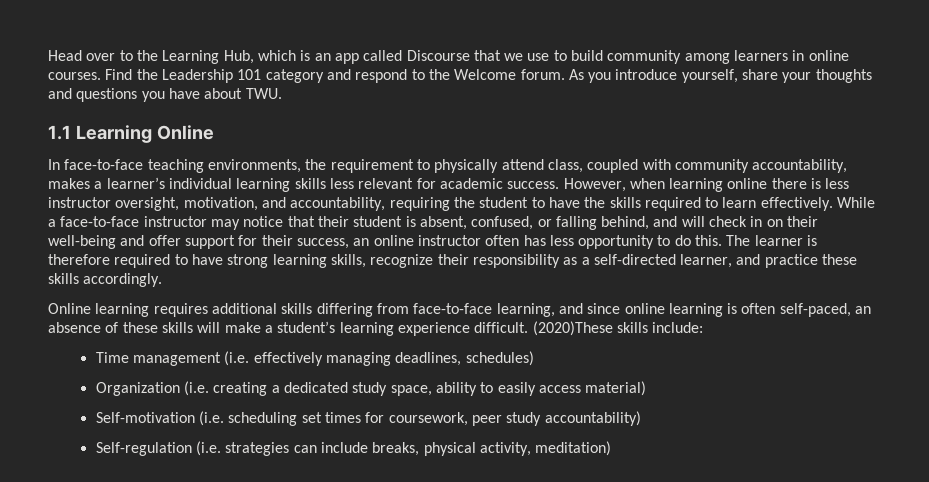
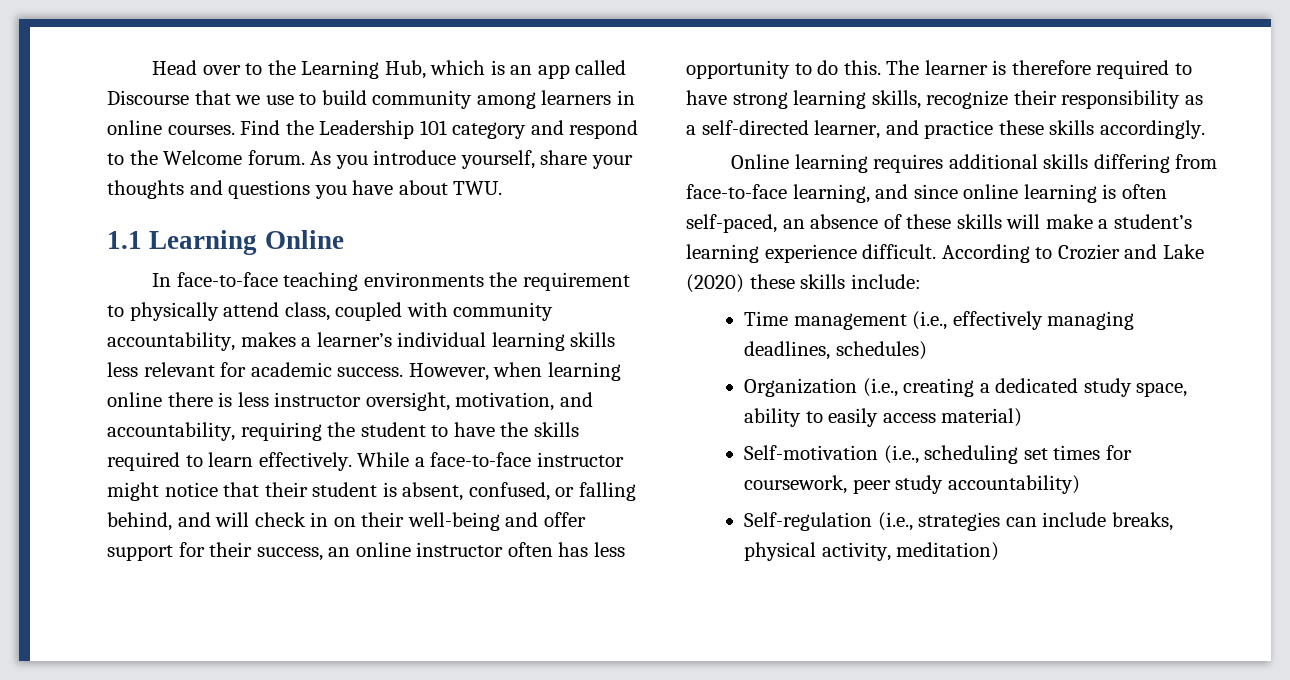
- In face-to-face teaching environments, the requirement to physically attend class, coupled with community accountability, makes a learner’s individual learning skills less relevant for academic success.
+ In face-to-face teaching environments the requirement to physically attend class, coupled with community accountability, makes a learner’s individual learning skills less relevant for academic success.
- While a face-to-face instructor may notice that their student is absent, confused, or falling behind, and will check in on their well-being and offer support for their success, an online instructor often has less opportunity to do this.
+ While a face-to-face instructor might notice that their student is absent, confused, or falling behind, and will check in on their well-being and offer support for their success, an online instructor often has less opportunity to do this.
- (2020)These skills include:
+ According to Crozier and Lake (2020) these skills include:
- Time management (i.e. effectively managing deadlines, schedules)
+ Time management (i.e., effectively managing deadlines, schedules)
- Organization (i.e. creating a dedicated study space, ability to easily access material)
+ Organization (i.e., creating a dedicated study space, ability to easily access material)
- Self-motivation (i.e. scheduling set times for coursework, peer study accountability)
+ Self-motivation (i.e., scheduling set times for coursework, peer study accountability)
- Self-regulation (i.e. strategies can include breaks, physical activity, meditation)
+ Self-regulation (i.e., strategies can include breaks, physical activity, meditation)

